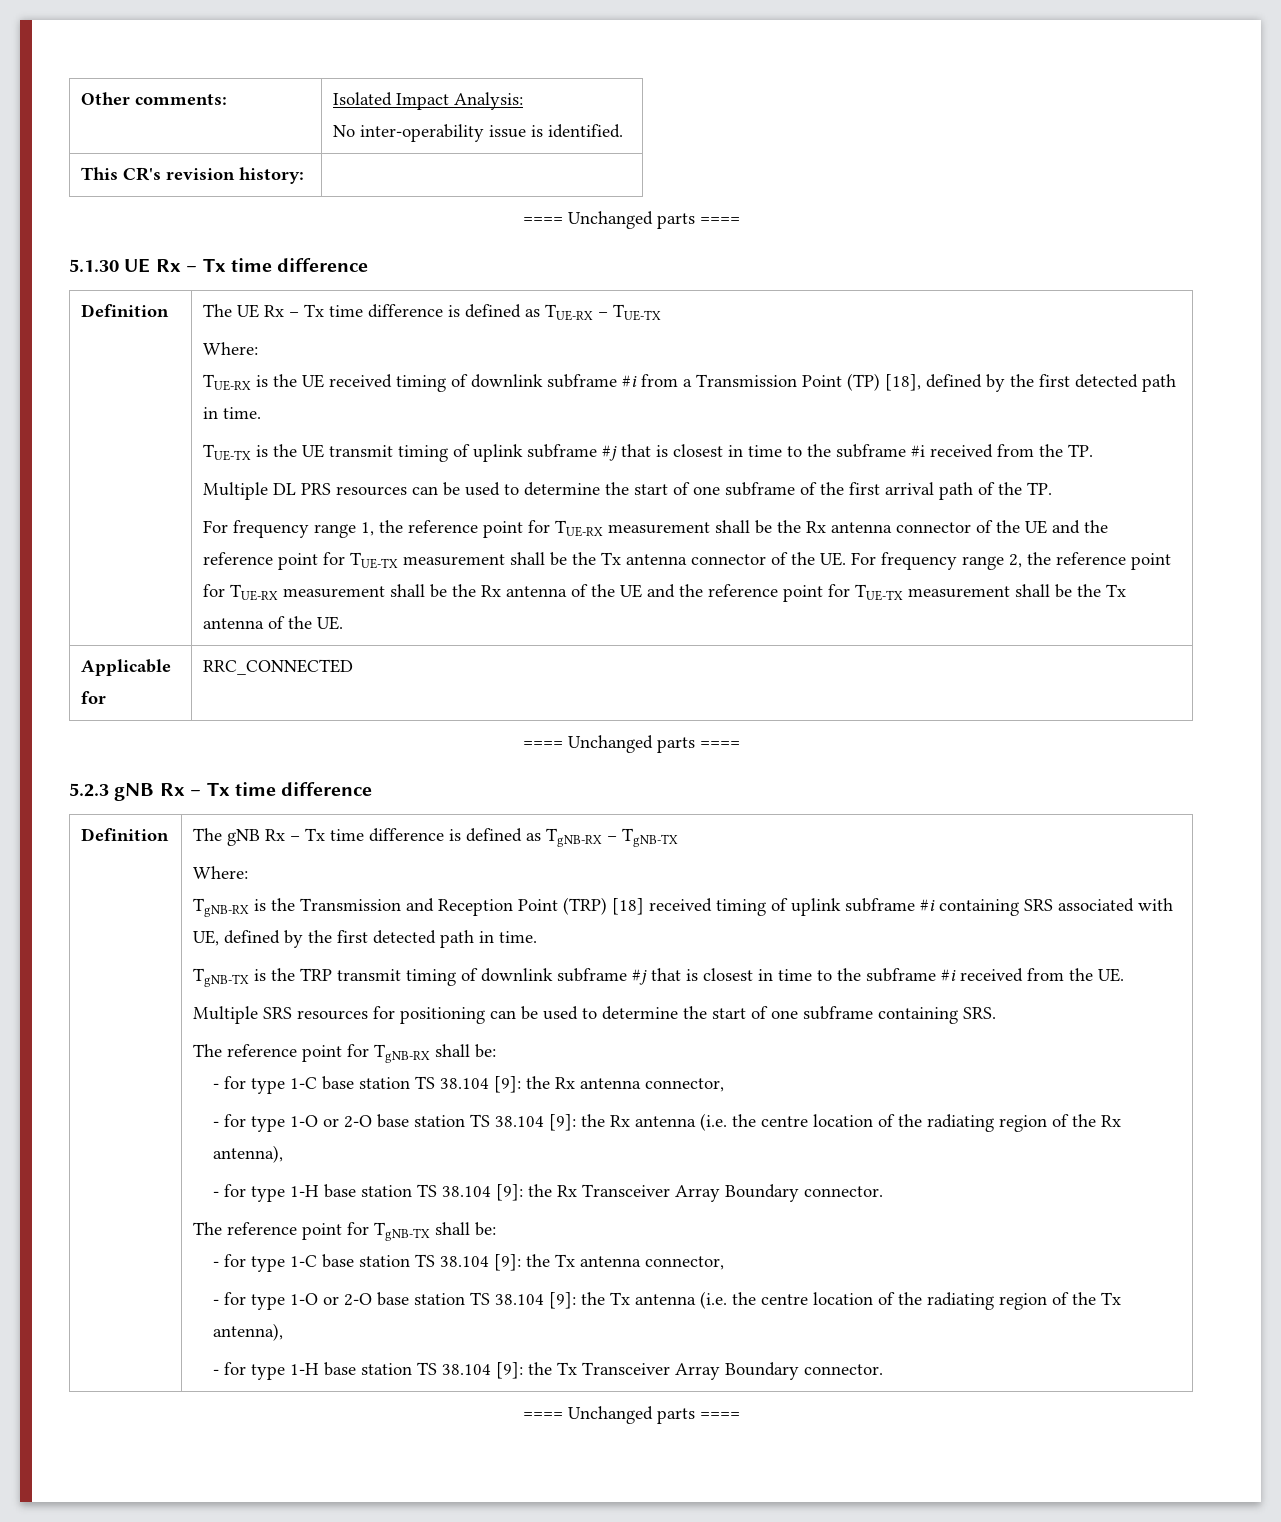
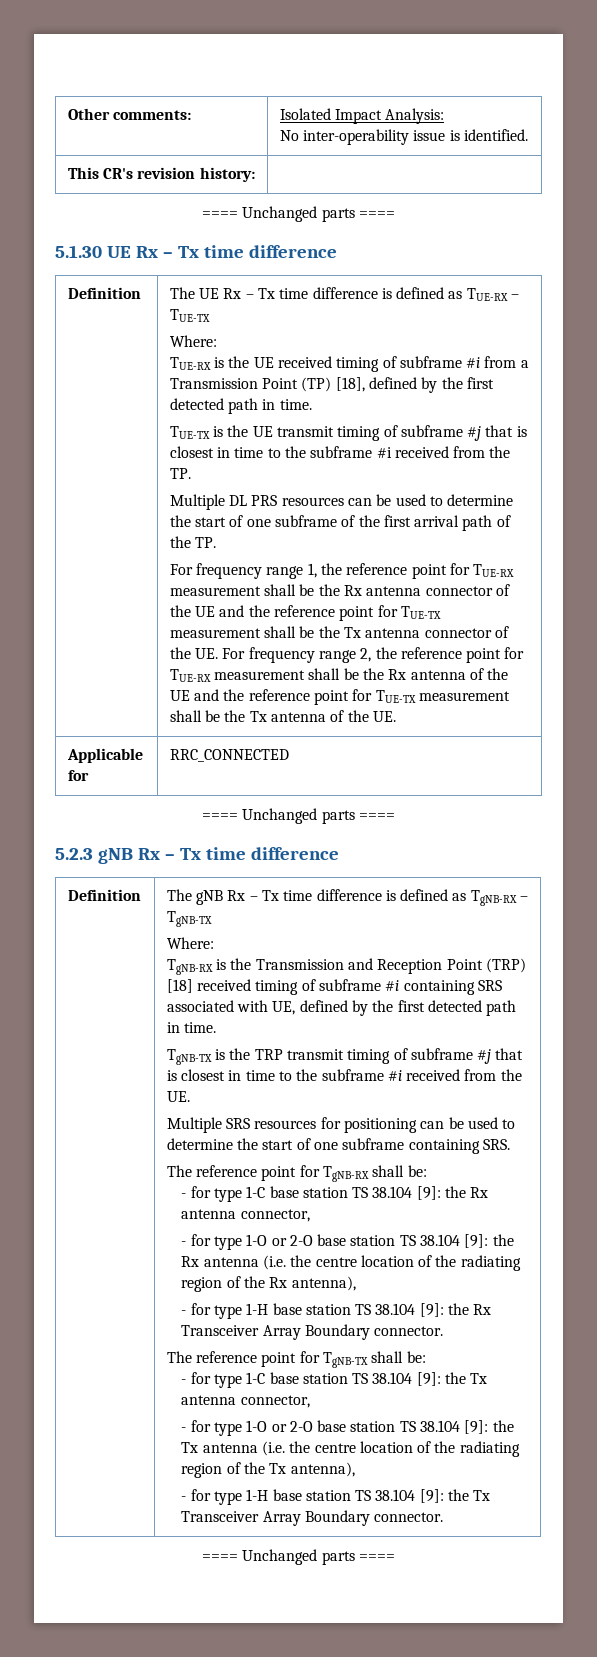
- TUE-RX is the UE received timing of downlink subframe #i from a Transmission Point (TP) [18], defined by the first detected path in time.
+ TUE-RX is the UE received timing of subframe #i from a Transmission Point (TP) [18], defined by the first detected path in time.
- TUE-TX is the UE transmit timing of uplink subframe #j that is closest in time to the subframe #i received from the TP.
+ TUE-TX is the UE transmit timing of subframe #j that is closest in time to the subframe #i received from the TP.
- TgNB-RX is the Transmission and Reception Point (TRP) [18] received timing of uplink subframe #i containing SRS associated with UE, defined by the first detected path in time.
+ TgNB-RX is the Transmission and Reception Point (TRP) [18] received timing of subframe #i containing SRS associated with UE, defined by the first detected path in time.
- TgNB-TX is the TRP transmit timing of downlink subframe #j that is closest in time to the subframe #i received from the UE.
+ TgNB-TX is the TRP transmit timing of subframe #j that is closest in time to the subframe #i received from the UE.

